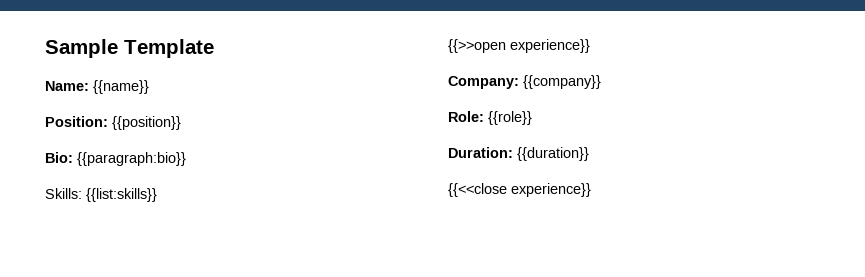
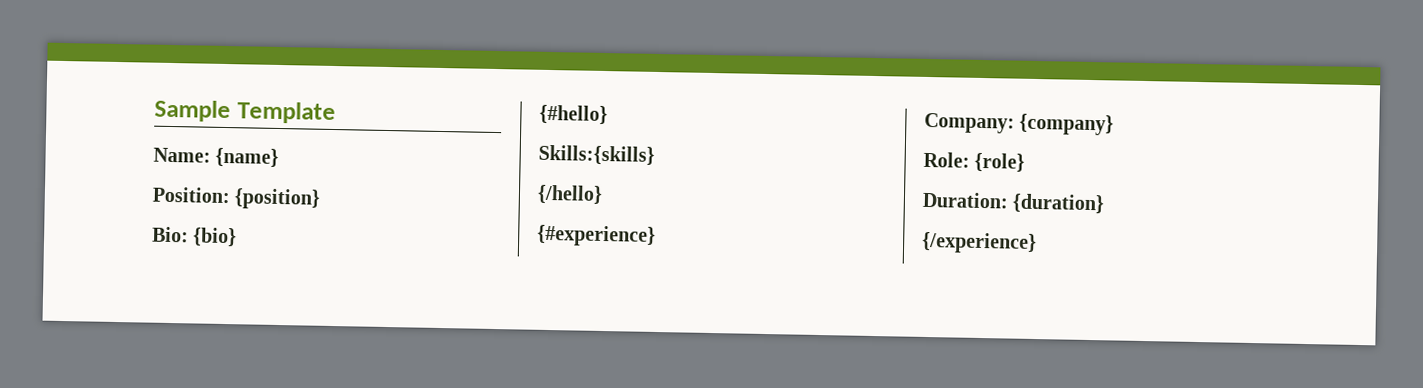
- Name: {{name}}
+ Name: {name}
- Position: {{position}}
+ Position: {position}
- Bio: {{paragraph:bio}}
- Skills: {{list:skills}}
- {{>>open experience}}
+ Bio: {bio}
+ {#hello}
+ Skills:{skills}
+ {/hello}
+ {#experience}
- Company: {{company}}
+ Company: {company}
- Role: {{role}}
+ Role: {role}
- Duration: {{duration}}
- {{<<close experience}}
+ Duration: {duration}
+ {/experience}

